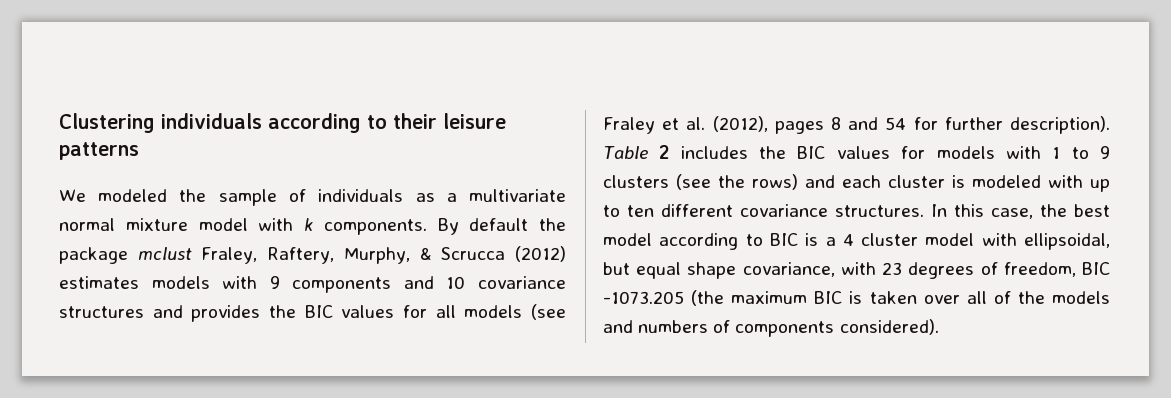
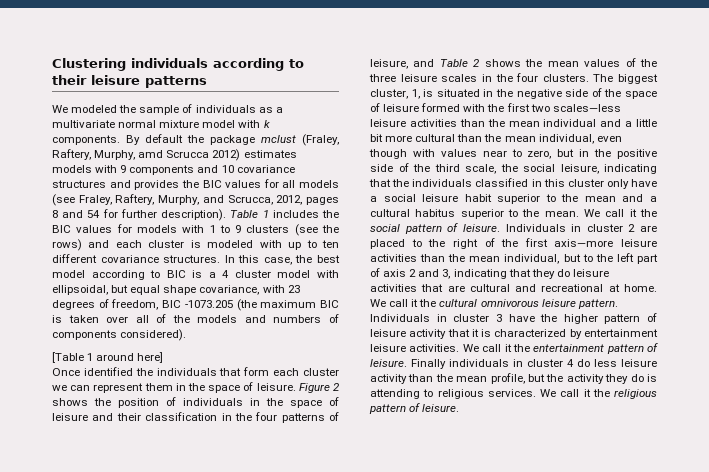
- By default the package mclust Fraley, Raftery, Murphy, & Scrucca (2012) estimates models with 9 components and 10 covariance structures and provides the BIC values for all models (see Fraley et al. (2012), pages 8 and 54 for further description).
+ By default the package mclust (Fraley, Raftery, Murphy, amd Scrucca 2012) estimates models with 9 components and 10 covariance structures and provides the BIC values for all models (see Fraley, Raftery, Murphy, and Scrucca, 2012, pages 8 and 54 for further description).
- Table 2 includes the BIC values for models with 1 to 9 clusters (see the rows) and each cluster is modeled with up to ten different covariance structures.
+ Table 1 includes the BIC values for models with 1 to 9 clusters (see the rows) and each cluster is modeled with up to ten different covariance structures.
+ [Table 1 around here]
+ Once identified the individuals that form each cluster we can represent them in the space of leisure. Figure 2 shows the position of individuals in the space of leisure and their classification in the four patterns of leisure, and Table 2 shows the mean values of the three leisure scales in the four clusters. The biggest cluster, 1, is situated in the negative side of the space of leisure formed with the first two scales—less leisure activities than the mean individual and a little bit more cultural than the mean individual, even though with values near to zero, but in the positive side of the third scale, the social leisure, indicating that the individuals classified in this cluster only have a social leisure habit superior to the mean and a cultural habitus superior to the mean. We call it the social pattern of leisure. Individuals in cluster 2 are placed to the right of the first axis—more leisure activities than the mean individual, but to the left part of axis 2 and 3, indicating that they do leisure activities that are cultural and recreational at home. We call it the cultural omnivorous leisure pattern. Individuals in cluster 3 have the higher pattern of leisure activity that it is characterized by entertainment leisure activities. We call it the entertainment pattern of leisure. Finally individuals in cluster 4 do less leisure activity than the mean profile, but the activity they do is attending to religious services. We call it the religious pattern of leisure.

